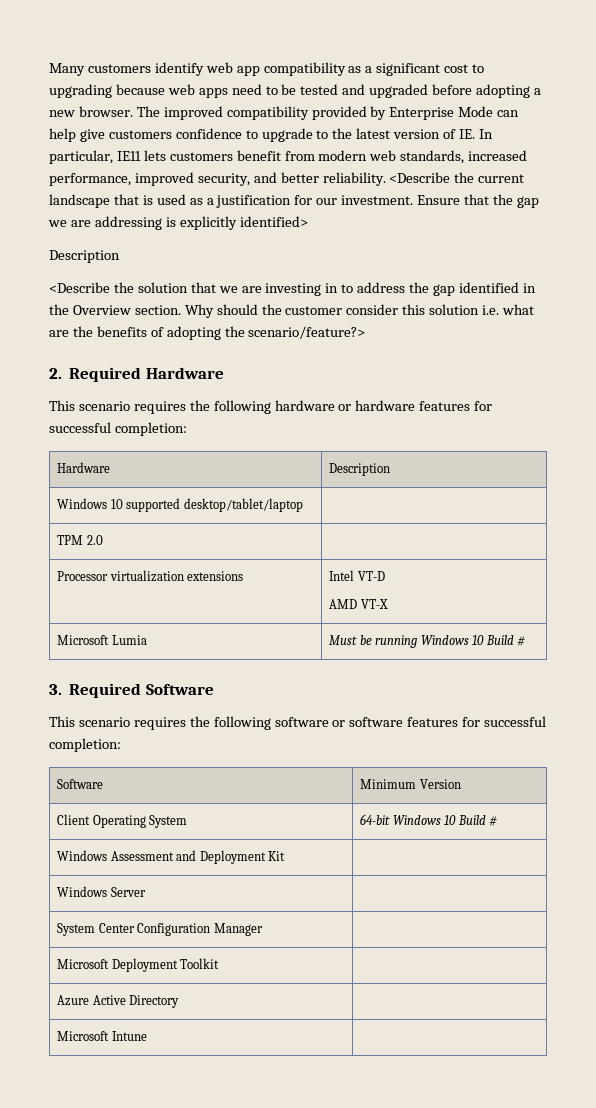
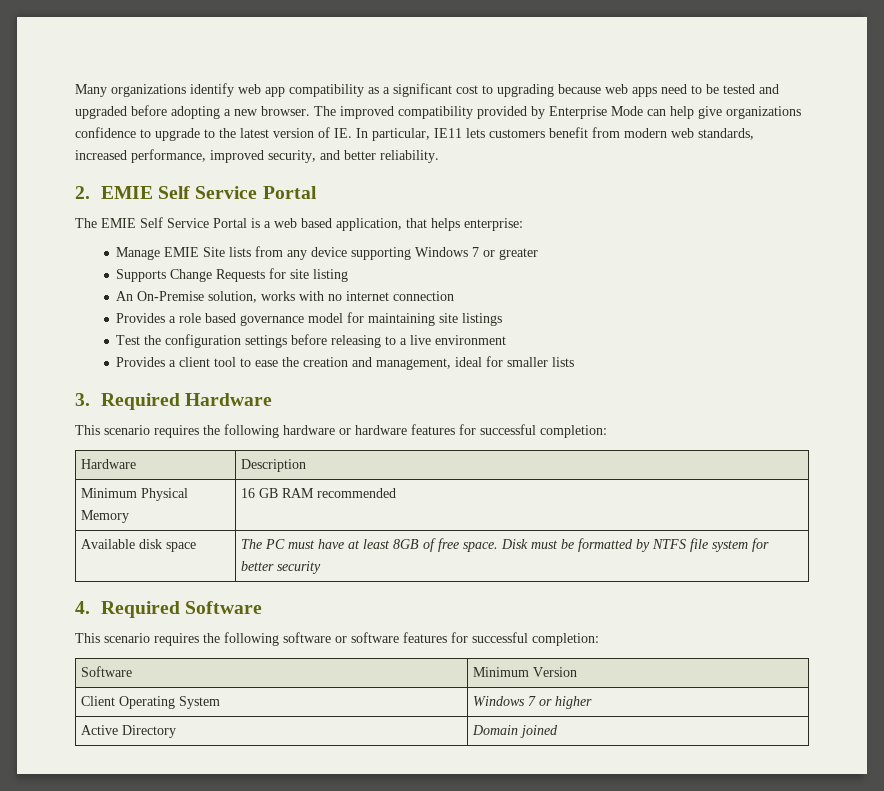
- Many customers identify web app compatibility as a significant cost to upgrading because web apps need to be tested and upgraded before adopting a new browser.
+ Many organizations identify web app compatibility as a significant cost to upgrading because web apps need to be tested and upgraded before adopting a new browser.
- The improved compatibility provided by Enterprise Mode can help give customers confidence to upgrade to the latest version of IE. In particular, IE11 lets customers benefit from modern web standards, increased performance, improved security, and better reliability. <Describe the current landscape that is used as a justification for our investment. Ensure that the gap we are addressing is explicitly identified>
- Description
- <Describe the solution that we are investing in to address the gap identified in the Overview section. Why should the customer consider this solution i.e. what are the benefits of adopting the scenario/feature?>
- 2. Required Hardware
+ The improved compatibility provided by Enterprise Mode can help give organizations confidence to upgrade to the latest version of IE. In particular, IE11 lets customers benefit from modern web standards, increased performance, improved security, and better reliability.
+ 2. EMIE Self Service Portal
+ The EMIE Self Service Portal is a web based application, that helps enterprise:
+ Manage EMIE Site lists from any device supporting Windows 7 or greater
+ Supports Change Requests for site listing
+ An On-Premise solution, works with no internet connection
+ Provides a role based governance model for maintaining site listings
+ Test the configuration settings before releasing to a live environment
+ Provides a client tool to ease the creation and management, ideal for smaller lists
+ 3. Required Hardware
- Windows 10 supported desktop/tablet/laptop |
- TPM 2.0 |
- Processor virtualization extensions | Intel VT-D
- AMD VT-X
- Microsoft Lumia | Must be running Windows 10 Build #
- 3. Required Software
+ Minimum Physical Memory | 16 GB RAM recommended
+ Available disk space | The PC must have at least 8GB of free space. Disk must be formatted by NTFS file system for better security
+ 4. Required Software
- Client Operating System | 64-bit Windows 10 Build #
- Windows Assessment and Deployment Kit |
- Windows Server |
- System Center Configuration Manager |
- Microsoft Deployment Toolkit |
- Azure Active Directory |
- Microsoft Intune |
+ Client Operating System | Windows 7 or higher
+ Active Directory | Domain joined

